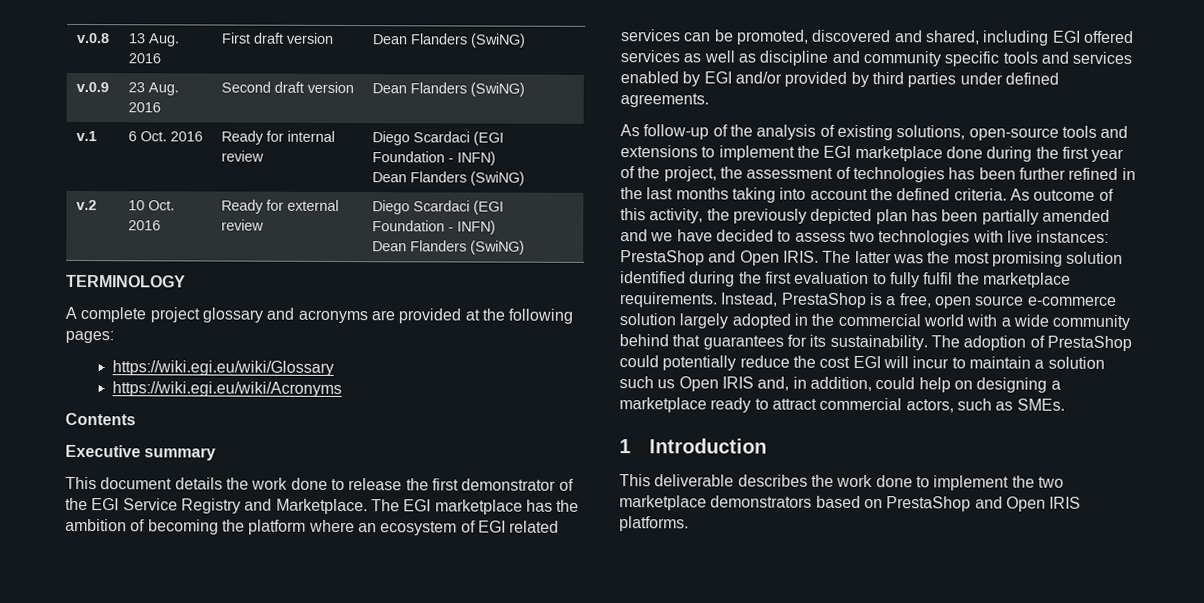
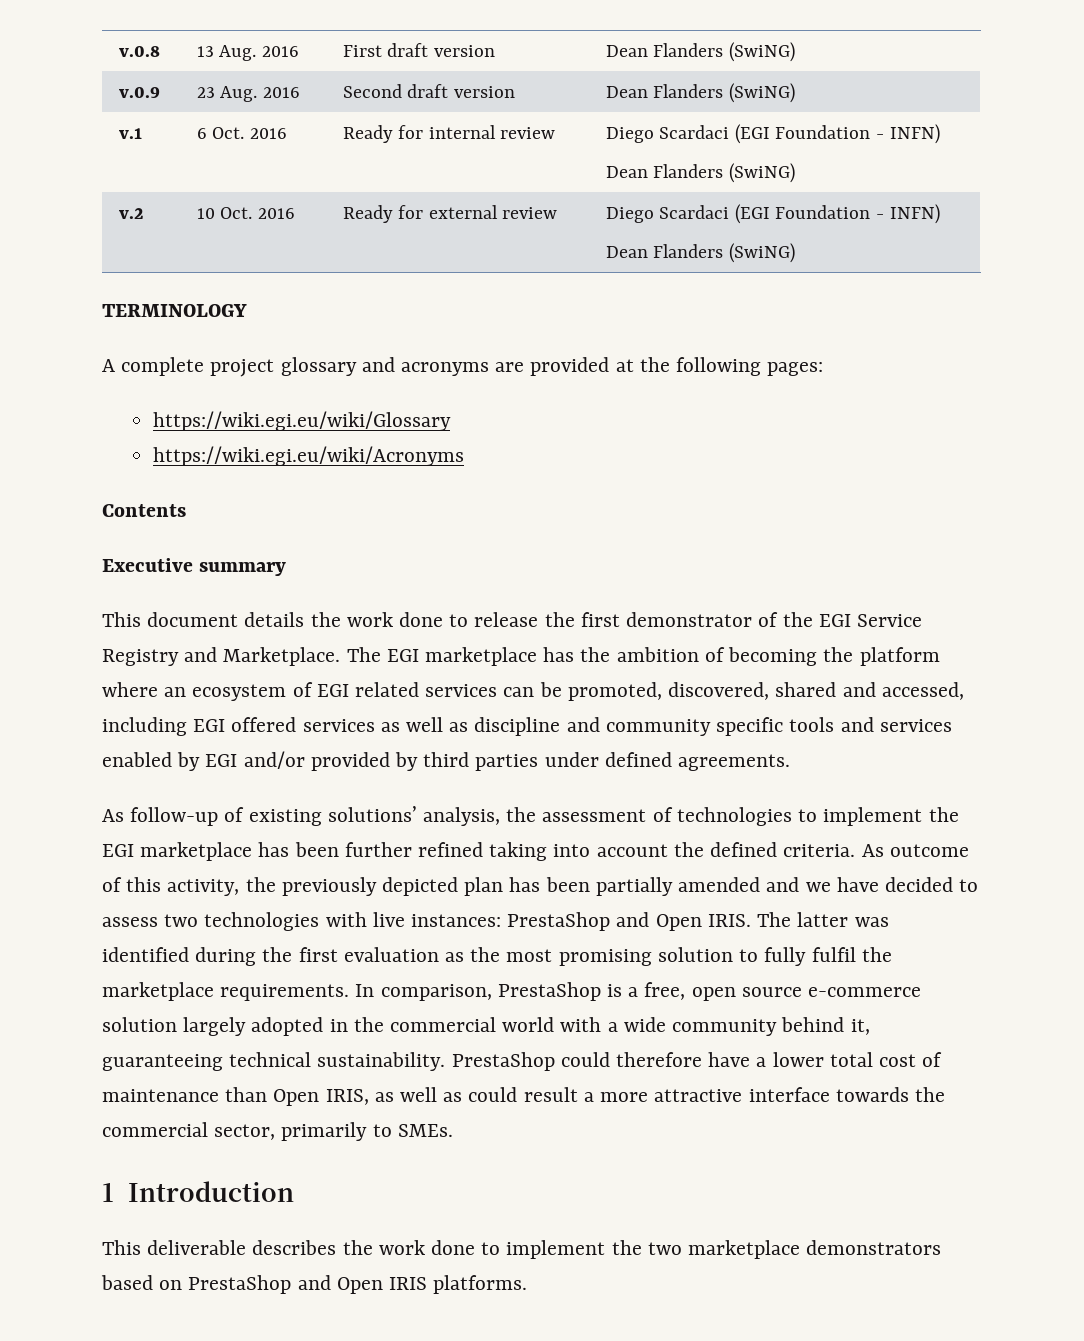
- The EGI marketplace has the ambition of becoming the platform where an ecosystem of EGI related services can be promoted, discovered and shared, including EGI offered services as well as discipline and community specific tools and services enabled by EGI and/or provided by third parties under defined agreements.
+ The EGI marketplace has the ambition of becoming the platform where an ecosystem of EGI related services can be promoted, discovered, shared and accessed, including EGI offered services as well as discipline and community specific tools and services enabled by EGI and/or provided by third parties under defined agreements.
- As follow-up of the analysis of existing solutions, open-source tools and extensions to implement the EGI marketplace done during the first year of the project, the assessment of technologies has been further refined in the last months taking into account the defined criteria.
+ As follow-up of existing solutions’ analysis, the assessment of technologies to implement the EGI marketplace has been further refined taking into account the defined criteria.
- The latter was the most promising solution identified during the first evaluation to fully fulfil the marketplace requirements.
+ The latter was identified during the first evaluation as the most promising solution to fully fulfil the marketplace requirements.
- Instead, PrestaShop is a free, open source e-commerce solution largely adopted in the commercial world with a wide community behind that guarantees for its sustainability. The adoption of PrestaShop could potentially reduce the cost EGI will incur to maintain a solution such us Open IRIS and, in addition, could help on designing a marketplace ready to attract commercial actors, such as SMEs.
+ In comparison, PrestaShop is a free, open source e-commerce solution largely adopted in the commercial world with a wide community behind it, guaranteeing technical sustainability. PrestaShop could therefore have a lower total cost of maintenance than Open IRIS, as well as could result a more attractive interface towards the commercial sector, primarily to SMEs.

